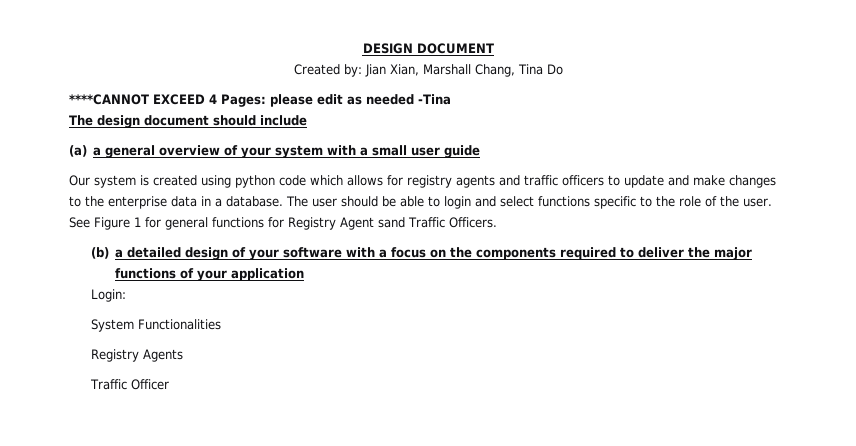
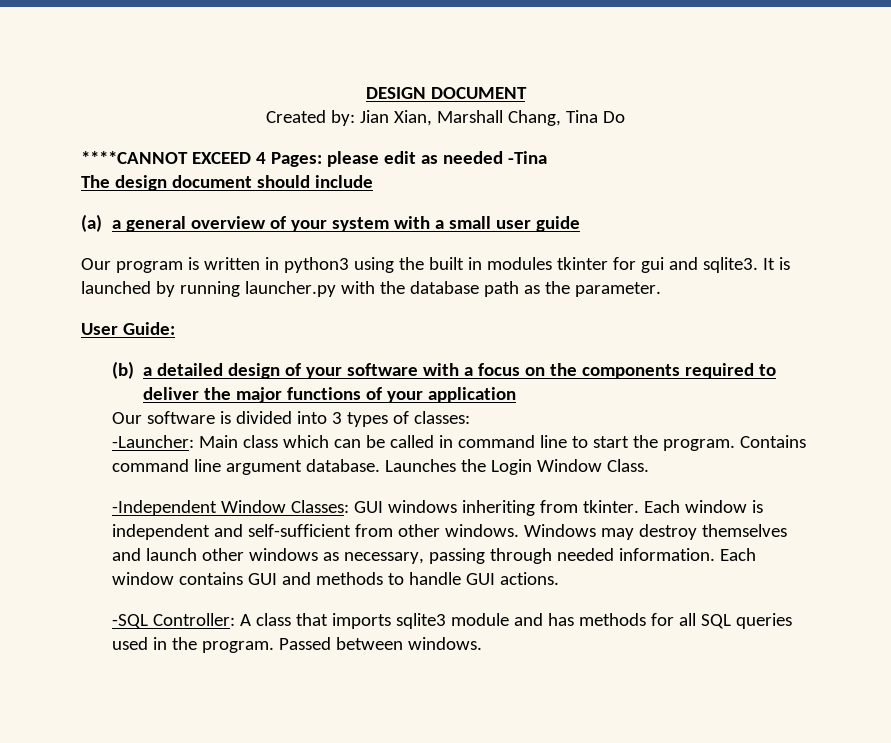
- Our system is created using python code which allows for registry agents and traffic officers to update and make changes to the enterprise data in a database. The user should be able to login and select functions specific to the role of the user. See Figure 1 for general functions for Registry Agent sand Traffic Officers.
+ Our program is written in python3 using the built in modules tkinter for gui and sqlite3. It is launched by running launcher.py with the database path as the parameter.
+ User Guide:
- Login:
- System Functionalities
- Registry Agents
- Traffic Officer
+ Our software is divided into 3 types of classes:
+ -Launcher: Main class which can be called in command line to start the program. Contains command line argument database. Launches the Login Window Class.
+ -Independent Window Classes: GUI windows inheriting from tkinter. Each window is independent and self-sufficient from other windows. Windows may destroy themselves and launch other windows as necessary, passing through needed information. Each window contains GUI and methods to handle GUI actions.
+ -SQL Controller: A class that imports sqlite3 module and has methods for all SQL queries used in the program. Passed between windows.

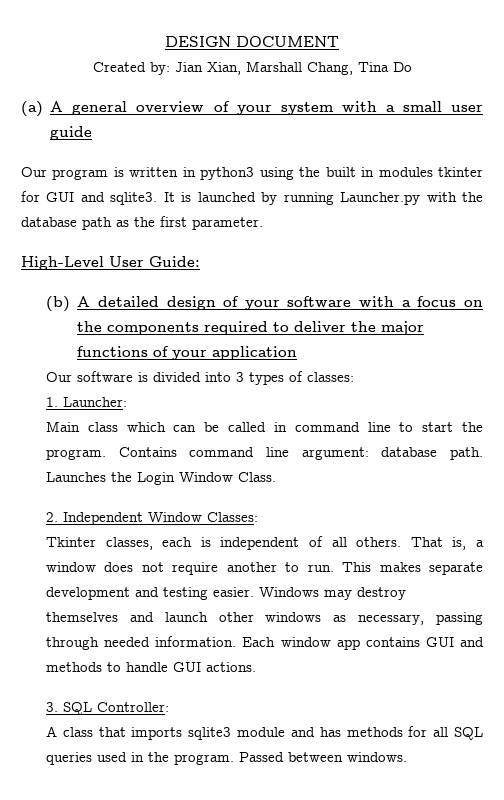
- ****CANNOT EXCEED 4 Pages: please edit as needed -Tina
- The design document should include
- (a) a general overview of your system with a small user guide
+ (a) A general overview of your system with a small user guide
- Our program is written in python3 using the built in modules tkinter for gui and sqlite3.
+ Our program is written in python3 using the built in modules tkinter for GUI and sqlite3.
- It is launched by running launcher.py with the database path as the parameter.
+ It is launched by running Launcher.py with the database path as the first parameter.
- User Guide:
+ High-Level User Guide:
- (b) a detailed design of your software with a focus on the components required to deliver the major functions of your application
+ (b) A detailed design of your software with a focus on the components required to deliver the major functions of your application
- -Launcher: Main class which can be called in command line to start the program.
+ 1. Launcher:
+ Main class which can be called in command line to start the program.
- Contains command line argument database.
+ Contains command line argument: database path.
- -Independent Window Classes: GUI windows inheriting from tkinter. Each window is independent and self-sufficient from other windows.
+ 2. Independent Window Classes:
+ Tkinter classes, each is independent of all others. That is, a window does not require another to run. This makes separate development and testing easier.
- Each window contains GUI and methods to handle GUI actions.
+ Each window app contains GUI and methods to handle GUI actions.
- -SQL Controller: A class that imports sqlite3 module and has methods for all SQL queries used in the program.
+ 3. SQL Controller:
+ A class that imports sqlite3 module and has methods for all SQL queries used in the program.

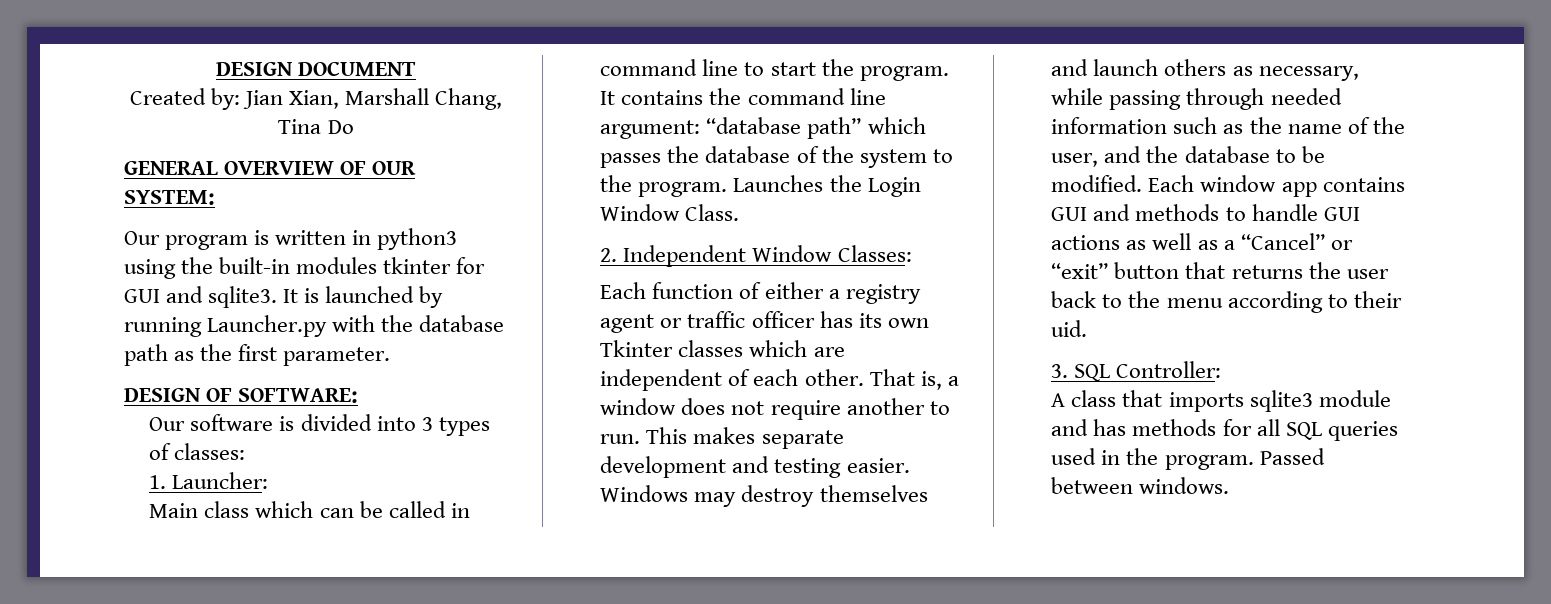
- (a) A general overview of your system with a small user guide
+ GENERAL OVERVIEW OF OUR SYSTEM:
- Our program is written in python3 using the built in modules tkinter for GUI and sqlite3.
+ Our program is written in python3 using the built-in modules tkinter for GUI and sqlite3.
- High-Level User Guide:
- (b) A detailed design of your software with a focus on the components required to deliver the major functions of your application
+ DESIGN OF SOFTWARE:
- Contains command line argument: database path.
+ It contains the command line argument: “database path” which passes the database of the system to the program.
- Tkinter classes, each is independent of all others.
+ Each function of either a registry agent or traffic officer has its own Tkinter classes which are independent of each other.
- Windows may destroy themselves and launch other windows as necessary, passing through needed information.
+ Windows may destroy themselves and launch others as necessary, while passing through needed information such as the name of the user, and the database to be modified.
- Each window app contains GUI and methods to handle GUI actions.
+ Each window app contains GUI and methods to handle GUI actions as well as a “Cancel” or “exit” button that returns the user back to the menu according to their uid.

